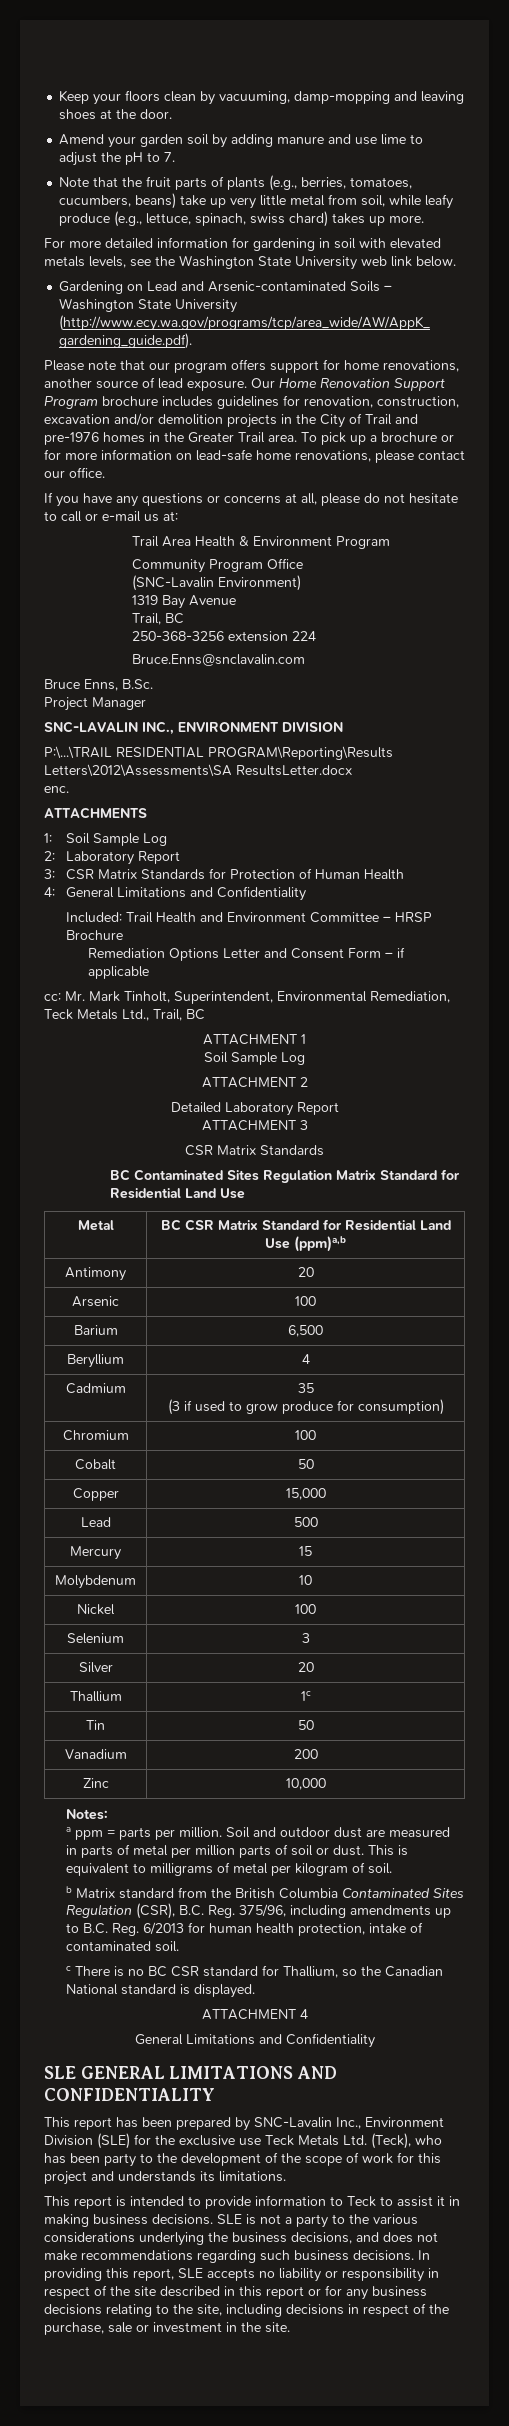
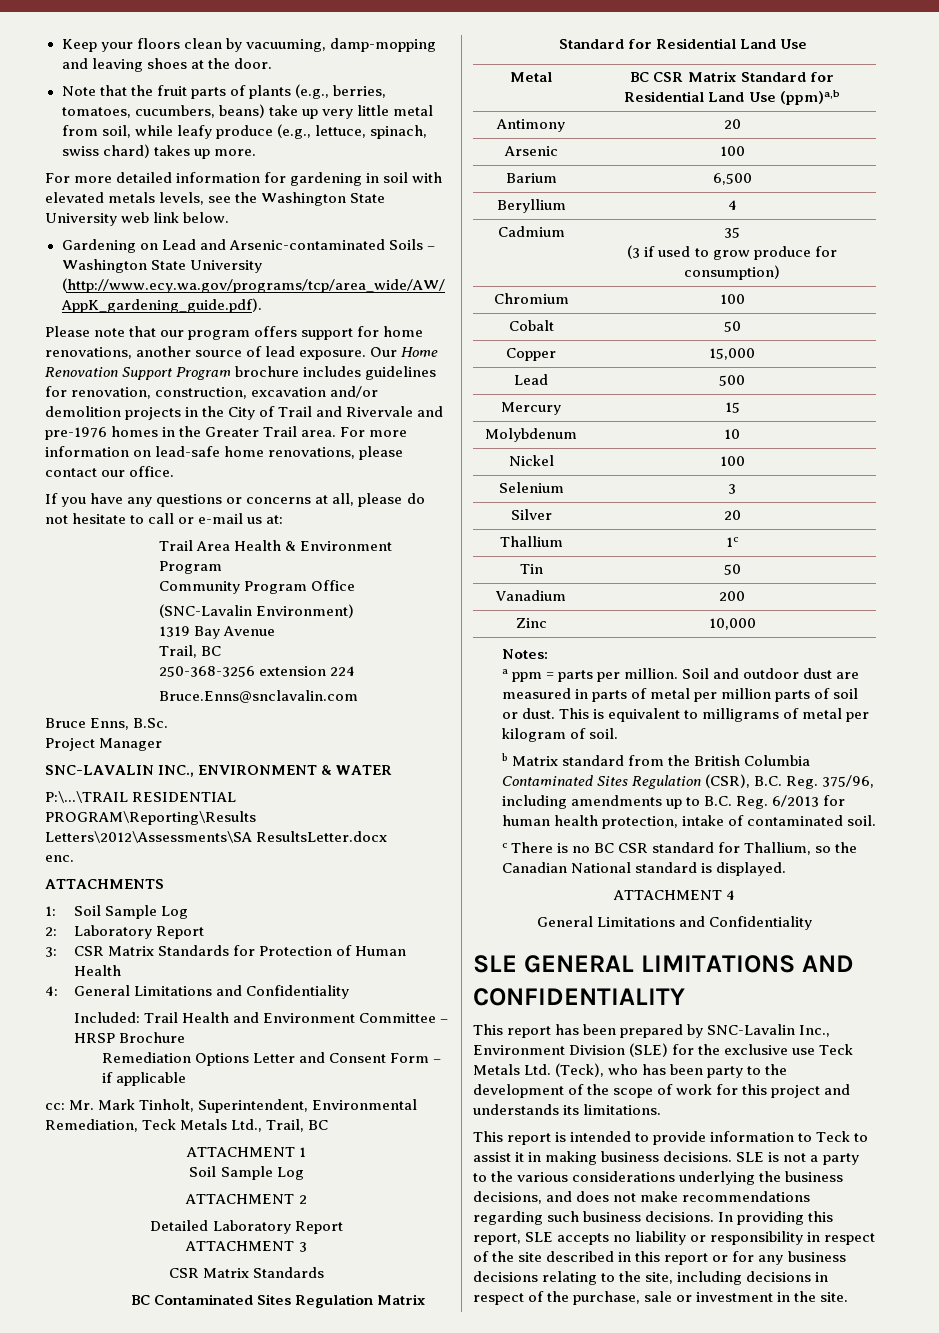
- Amend your garden soil by adding manure and use lime to adjust the pH to 7.
- Our Home Renovation Support Program brochure includes guidelines for renovation, construction, excavation and/or demolition projects in the City of Trail and pre-1976 homes in the Greater Trail area.
+ Our Home Renovation Support Program brochure includes guidelines for renovation, construction, excavation and/or demolition projects in the City of Trail and Rivervale and pre-1976 homes in the Greater Trail area.
- To pick up a brochure or for more information on lead-safe home renovations, please contact our office.
+ For more information on lead-safe home renovations, please contact our office.
- SNC-LAVALIN INC., ENVIRONMENT DIVISION
+ SNC-LAVALIN INC., ENVIRONMENT & WATER

